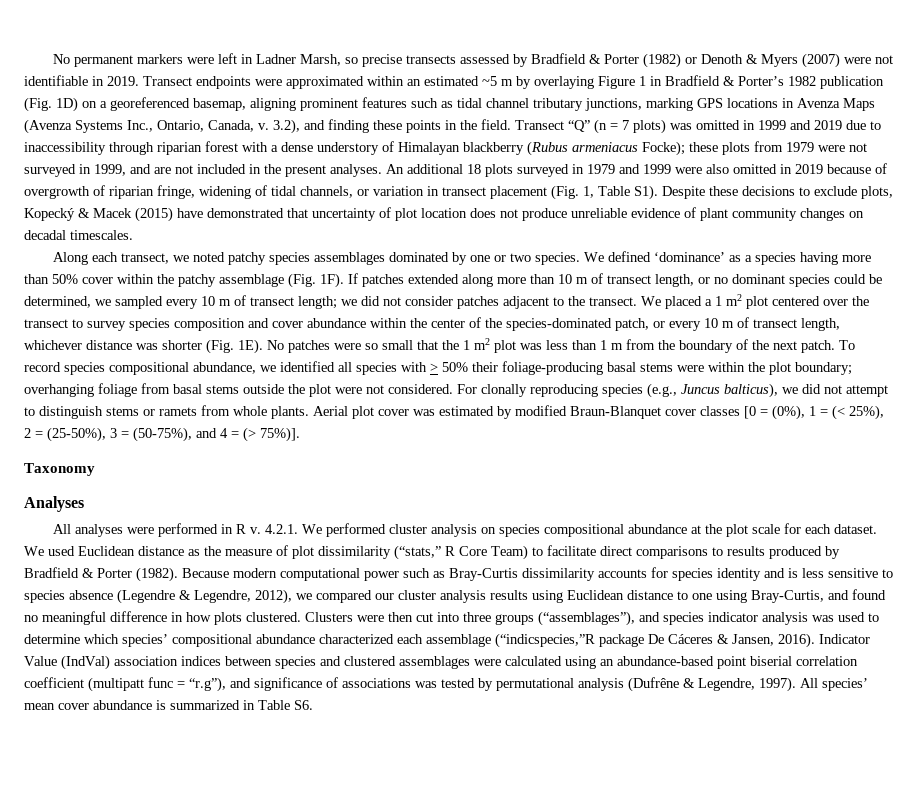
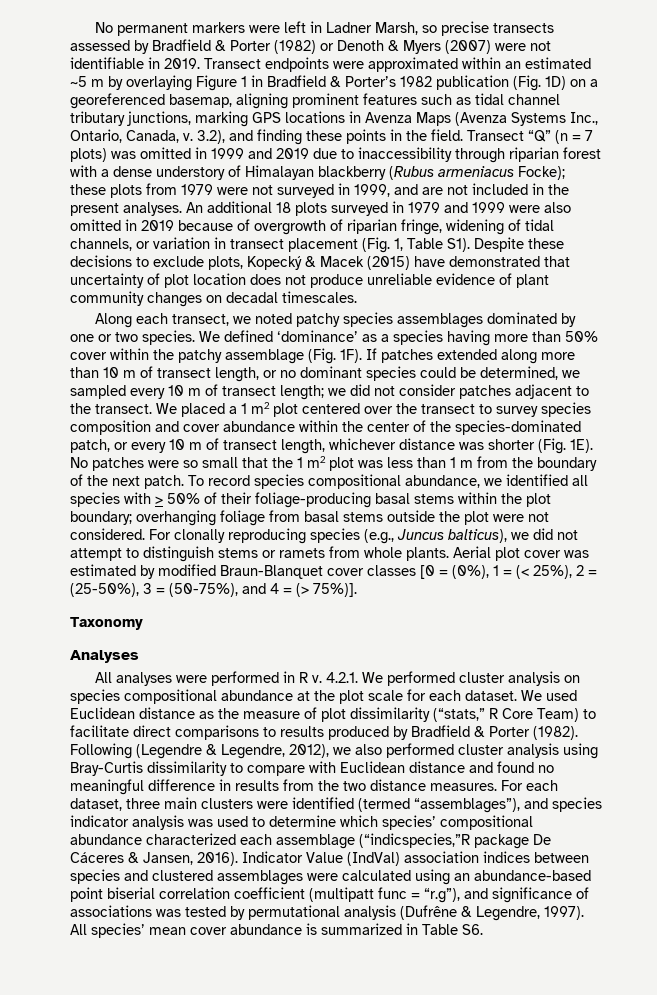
- To record species compositional abundance, we identified all species with > 50% their foliage-producing basal stems were within the plot boundary; overhanging foliage from basal stems outside the plot were not considered.
+ To record species compositional abundance, we identified all species with > 50% of their foliage-producing basal stems within the plot boundary; overhanging foliage from basal stems outside the plot were not considered.
- Because modern computational power such as Bray-Curtis dissimilarity accounts for species identity and is less sensitive to species absence (Legendre & Legendre, 2012), we compared our cluster analysis results using Euclidean distance to one using Bray-Curtis, and found no meaningful difference in how plots clustered. Clusters were then cut into three groups (“assemblages”), and species indicator analysis was used to determine which species’ compositional abundance characterized each assemblage (“indicspecies,”R package De Cáceres & Jansen, 2016).
+ Following (Legendre & Legendre, 2012), we also performed cluster analysis using Bray-Curtis dissimilarity to compare with Euclidean distance and found no meaningful difference in results from the two distance measures. For each dataset, three main clusters were identified (termed “assemblages”), and species indicator analysis was used to determine which species’ compositional abundance characterized each assemblage (“indicspecies,”R package De Cáceres & Jansen, 2016).

